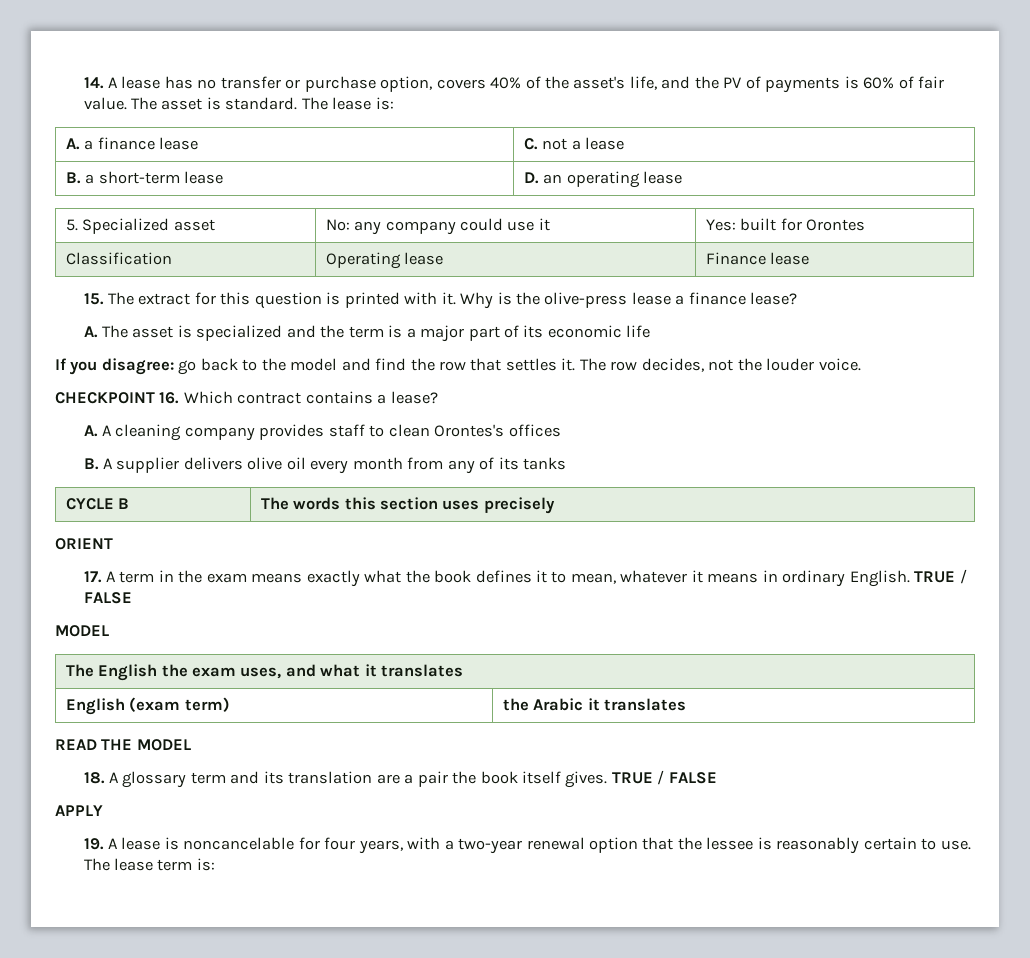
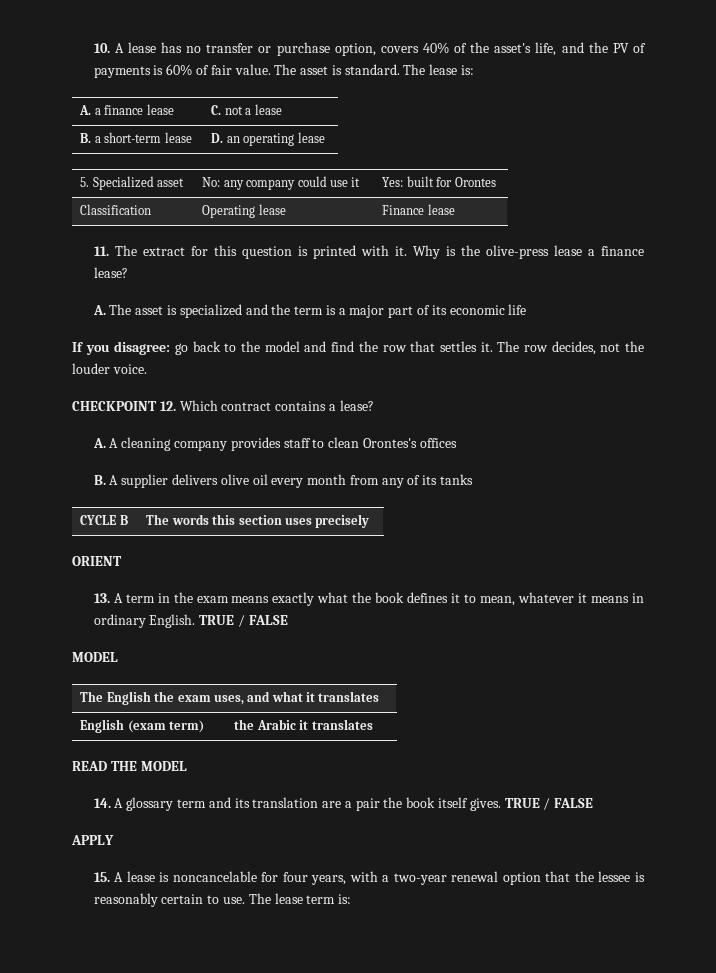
- 14. A lease has no transfer or purchase option, covers 40% of the asset's life, and the PV of payments is 60% of fair value.
+ 10. A lease has no transfer or purchase option, covers 40% of the asset's life, and the PV of payments is 60% of fair value.
- 15. The extract for this question is printed with it.
+ 11. The extract for this question is printed with it.
- CHECKPOINT 16. Which contract contains a lease?
+ CHECKPOINT 12. Which contract contains a lease?
- 17. A term in the exam means exactly what the book defines it to mean, whatever it means in ordinary English.
+ 13. A term in the exam means exactly what the book defines it to mean, whatever it means in ordinary English.
- 18. A glossary term and its translation are a pair the book itself gives.
+ 14. A glossary term and its translation are a pair the book itself gives.
- 19. A lease is noncancelable for four years, with a two-year renewal option that the lessee is reasonably certain to use.
+ 15. A lease is noncancelable for four years, with a two-year renewal option that the lessee is reasonably certain to use.

